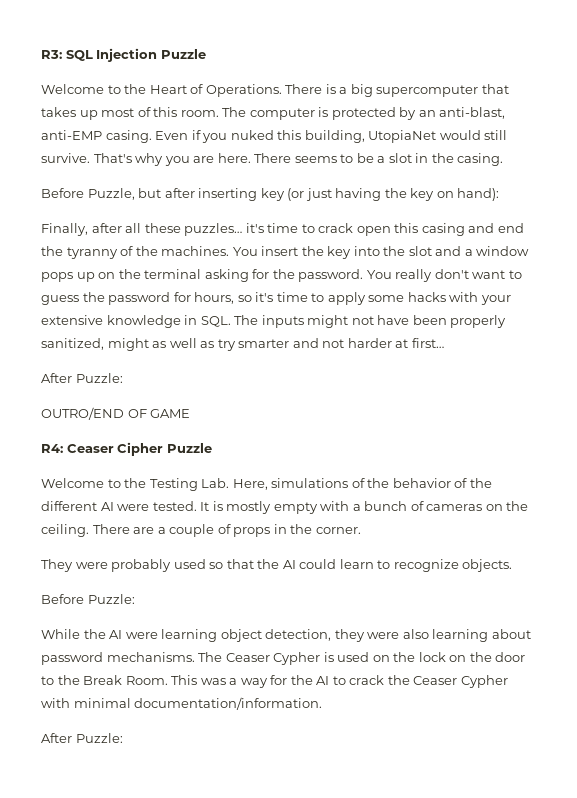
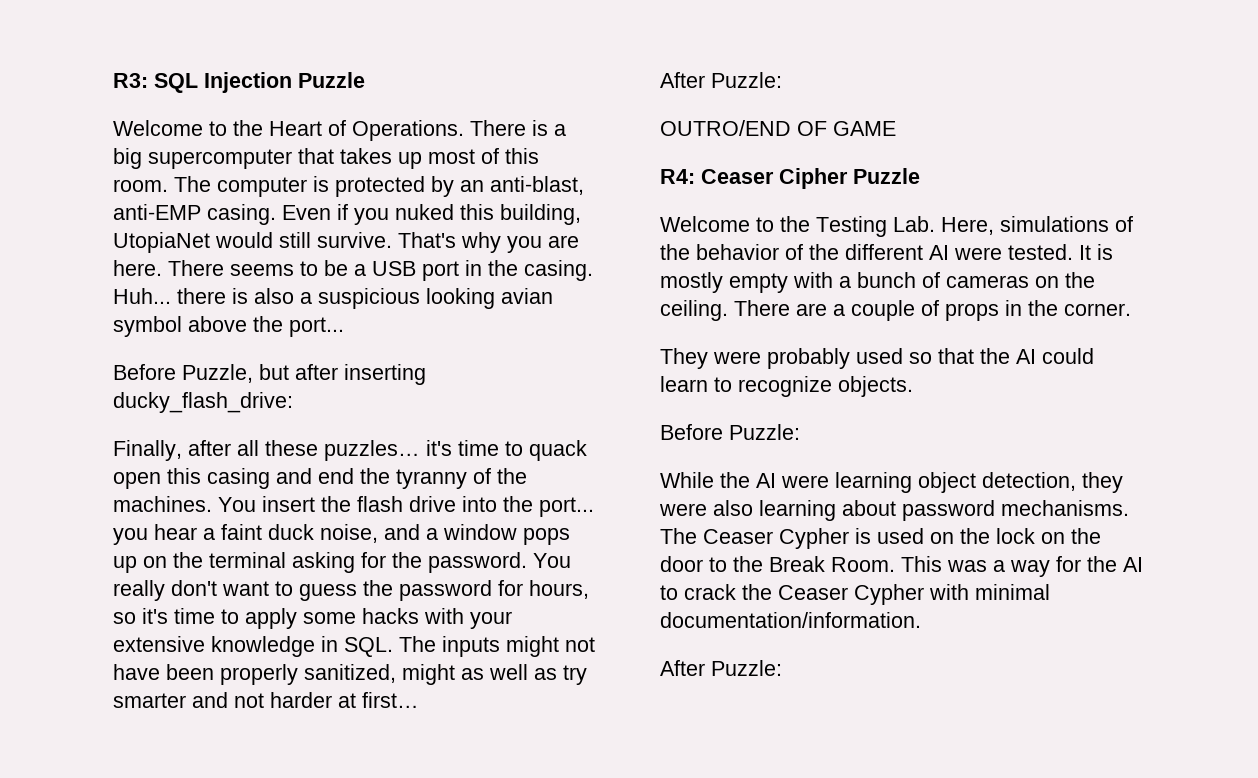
- There seems to be a slot in the casing.
+ There seems to be a USB port in the casing. Huh... there is also a suspicious looking avian symbol above the port...
- Before Puzzle, but after inserting key (or just having the key on hand):
+ Before Puzzle, but after inserting ducky_flash_drive:
- Finally, after all these puzzles… it's time to crack open this casing and end the tyranny of the machines.
+ Finally, after all these puzzles… it's time to quack open this casing and end the tyranny of the machines.
- You insert the key into the slot and a window pops up on the terminal asking for the password.
+ You insert the flash drive into the port... you hear a faint duck noise, and a window pops up on the terminal asking for the password.

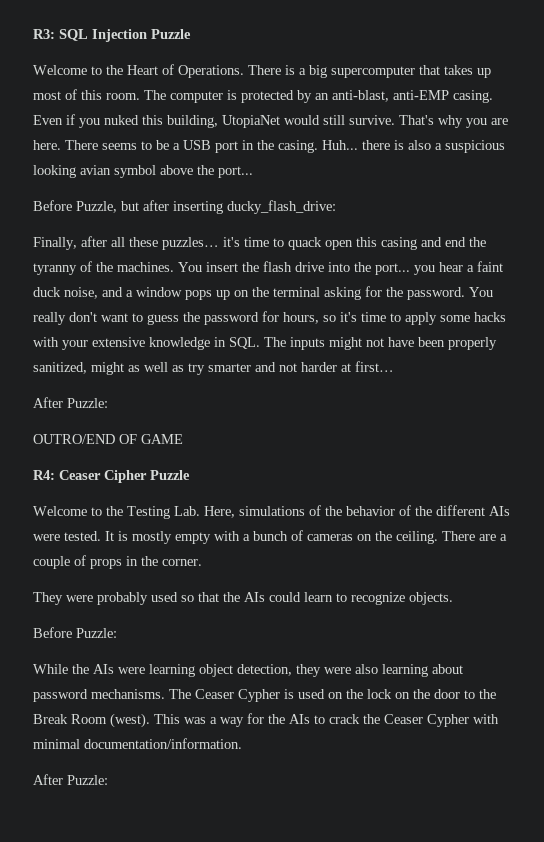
- Welcome to the Testing Lab. Here, simulations of the behavior of the different AI were tested.
+ Welcome to the Testing Lab. Here, simulations of the behavior of the different AIs were tested.
- They were probably used so that the AI could learn to recognize objects.
+ They were probably used so that the AIs could learn to recognize objects.
- While the AI were learning object detection, they were also learning about password mechanisms.
+ While the AIs were learning object detection, they were also learning about password mechanisms.
- The Ceaser Cypher is used on the lock on the door to the Break Room.
+ The Ceaser Cypher is used on the lock on the door to the Break Room (west).
- This was a way for the AI to crack the Ceaser Cypher with minimal documentation/information.
+ This was a way for the AIs to crack the Ceaser Cypher with minimal documentation/information.

